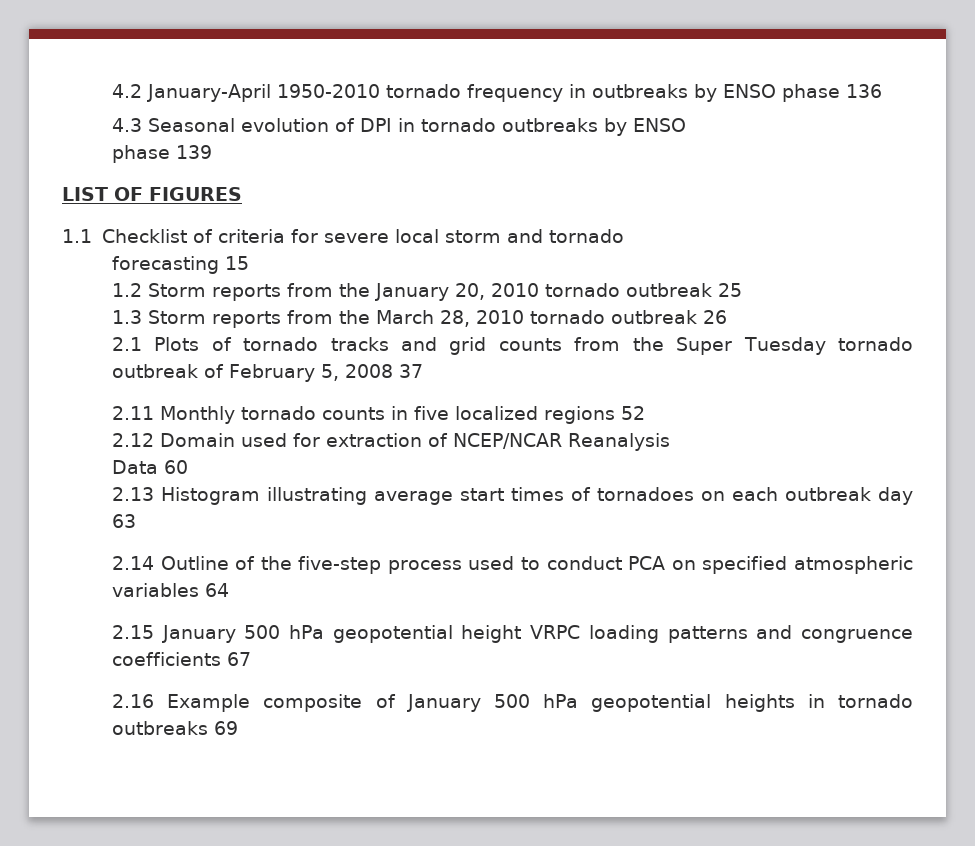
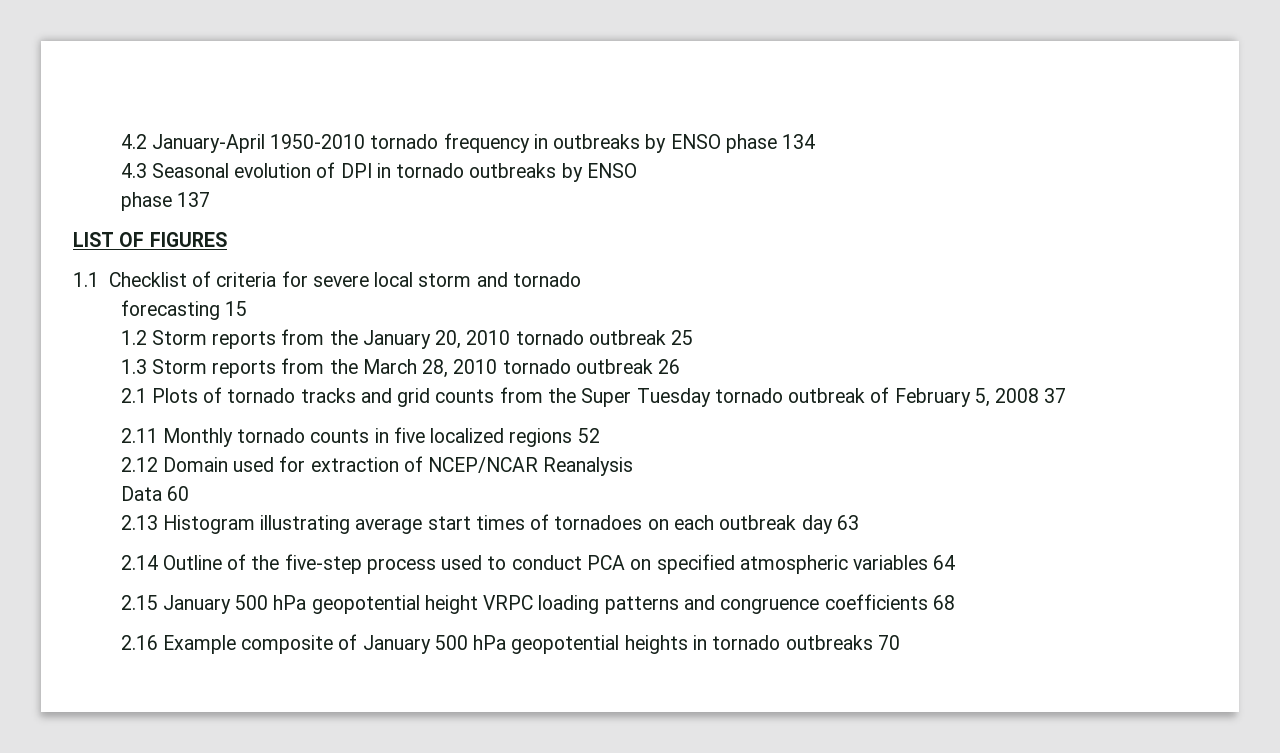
- 4.2 January-April 1950-2010 tornado frequency in outbreaks by ENSO phase 136
+ 4.2 January-April 1950-2010 tornado frequency in outbreaks by ENSO phase 134
- phase 139
+ phase 137
- 2.15 January 500 hPa geopotential height VRPC loading patterns and congruence coefficients 67
+ 2.15 January 500 hPa geopotential height VRPC loading patterns and congruence coefficients 68
- 2.16 Example composite of January 500 hPa geopotential heights in tornado outbreaks 69
+ 2.16 Example composite of January 500 hPa geopotential heights in tornado outbreaks 70

